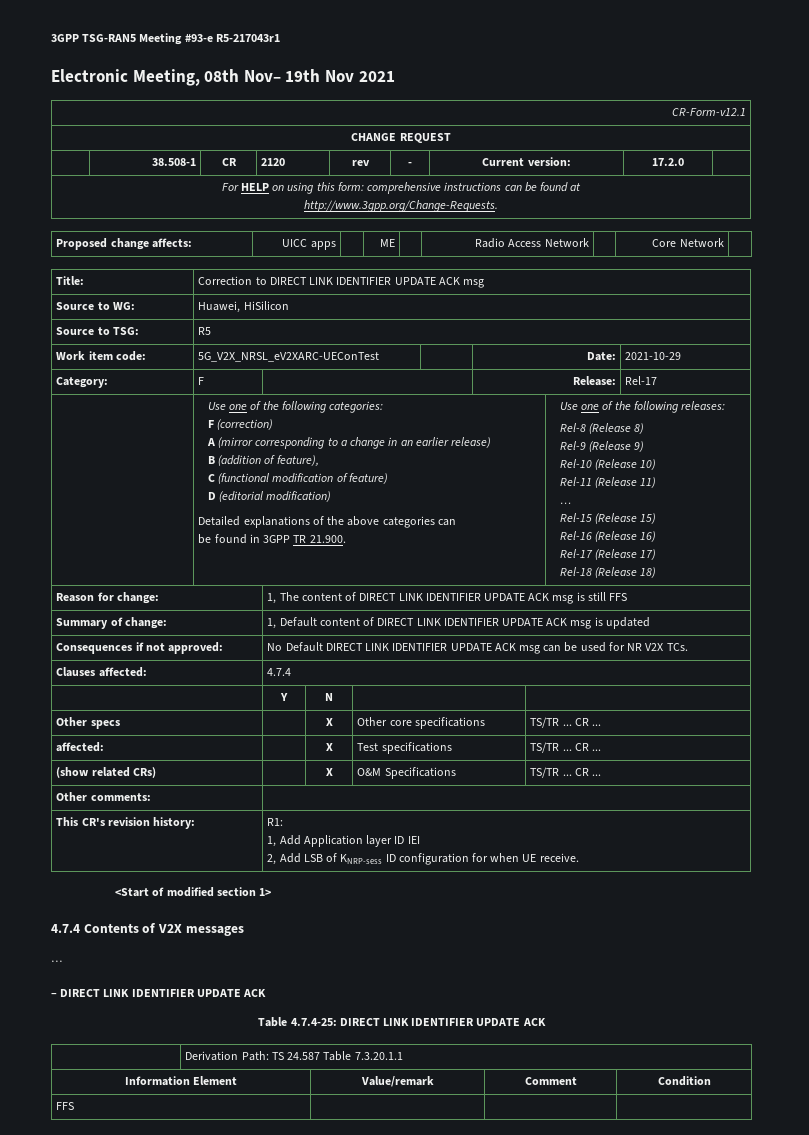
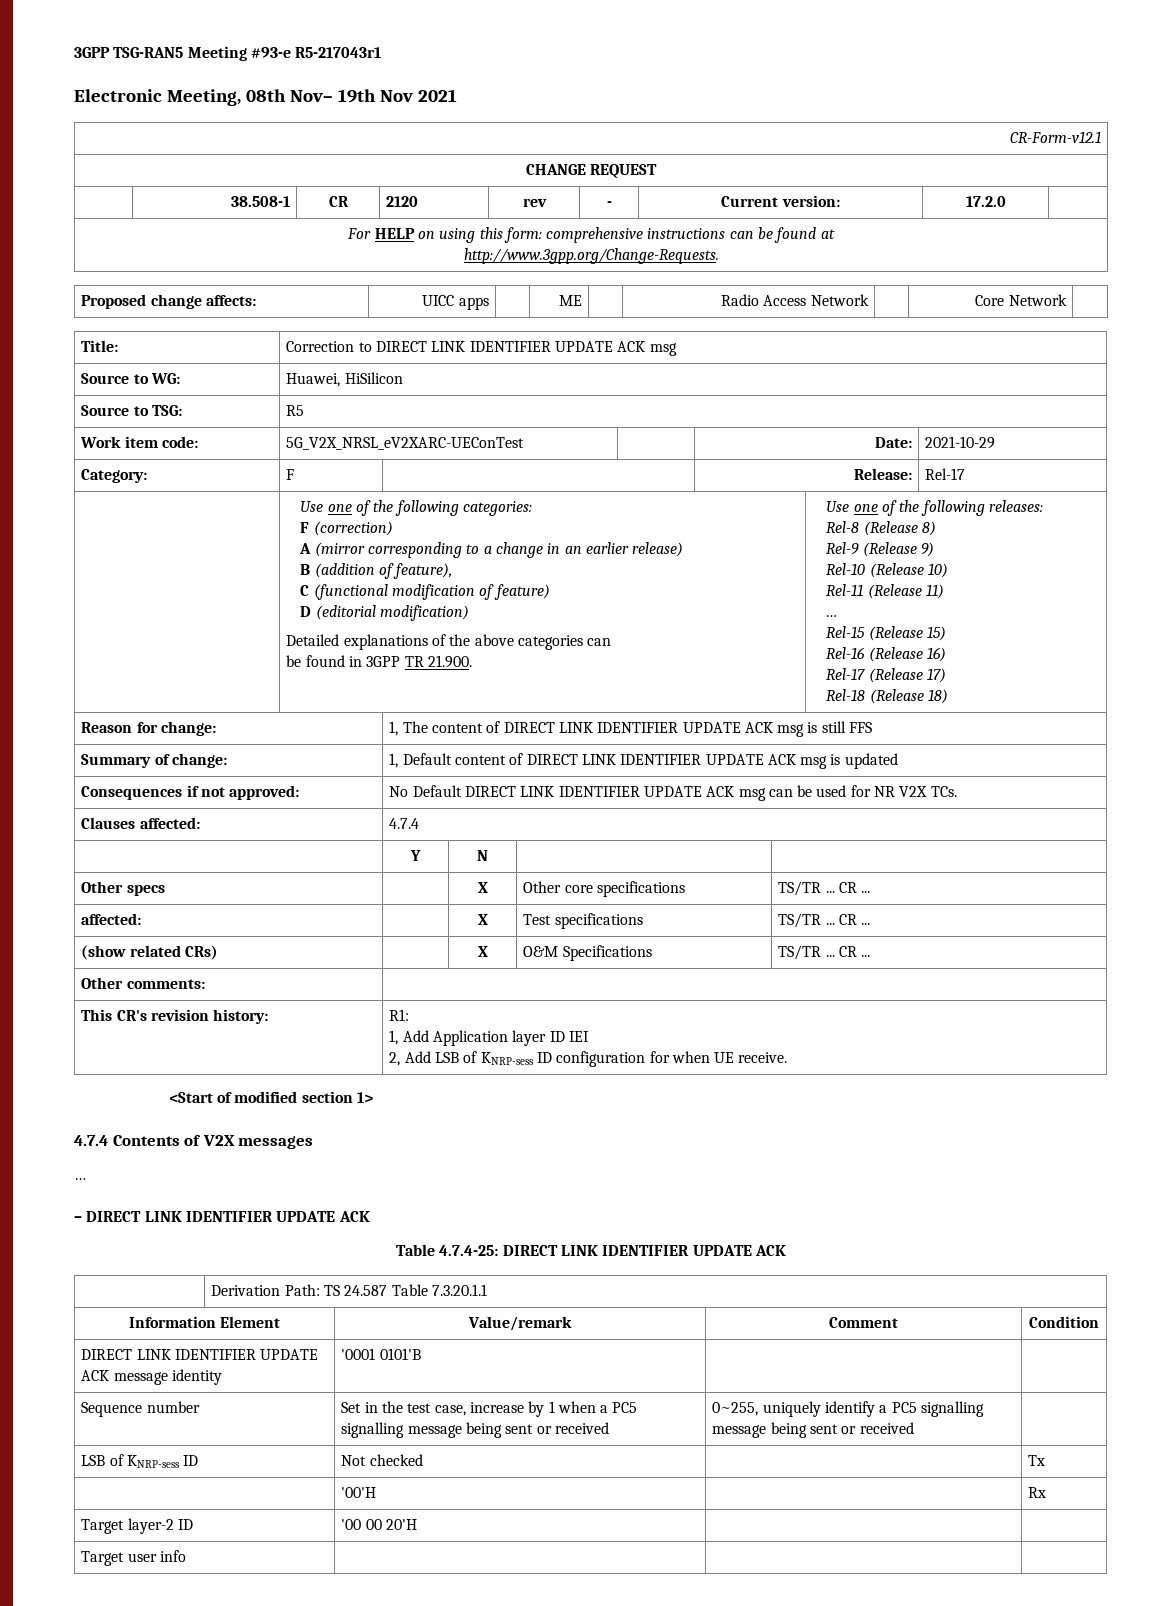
- FFS | | |
+ DIRECT LINK IDENTIFIER UPDATE ACK message identity | '0001 0101'B | |
+ Sequence number | Set in the test case, increase by 1 when a PC5 signalling message being sent or received | 0~255, uniquely identify a PC5 signalling message being sent or received |
+ LSB of KNRP-sess ID | Not checked | | Tx
+ | '00'H | | Rx
+ Target layer-2 ID | '00 00 20'H | |
+ Target user info | | |

